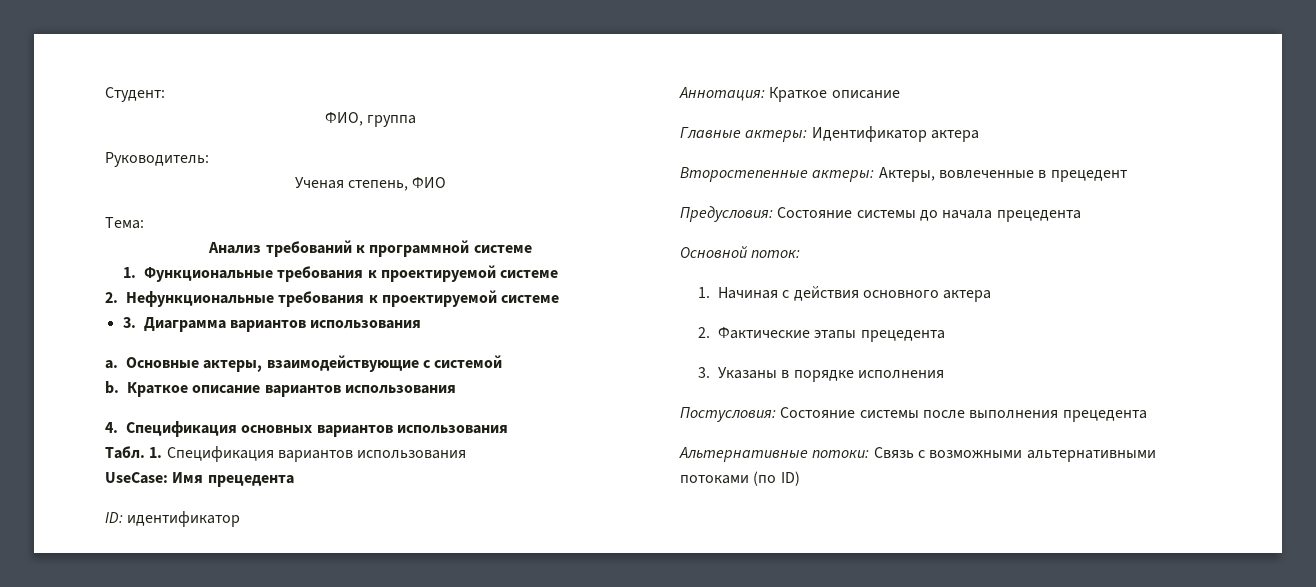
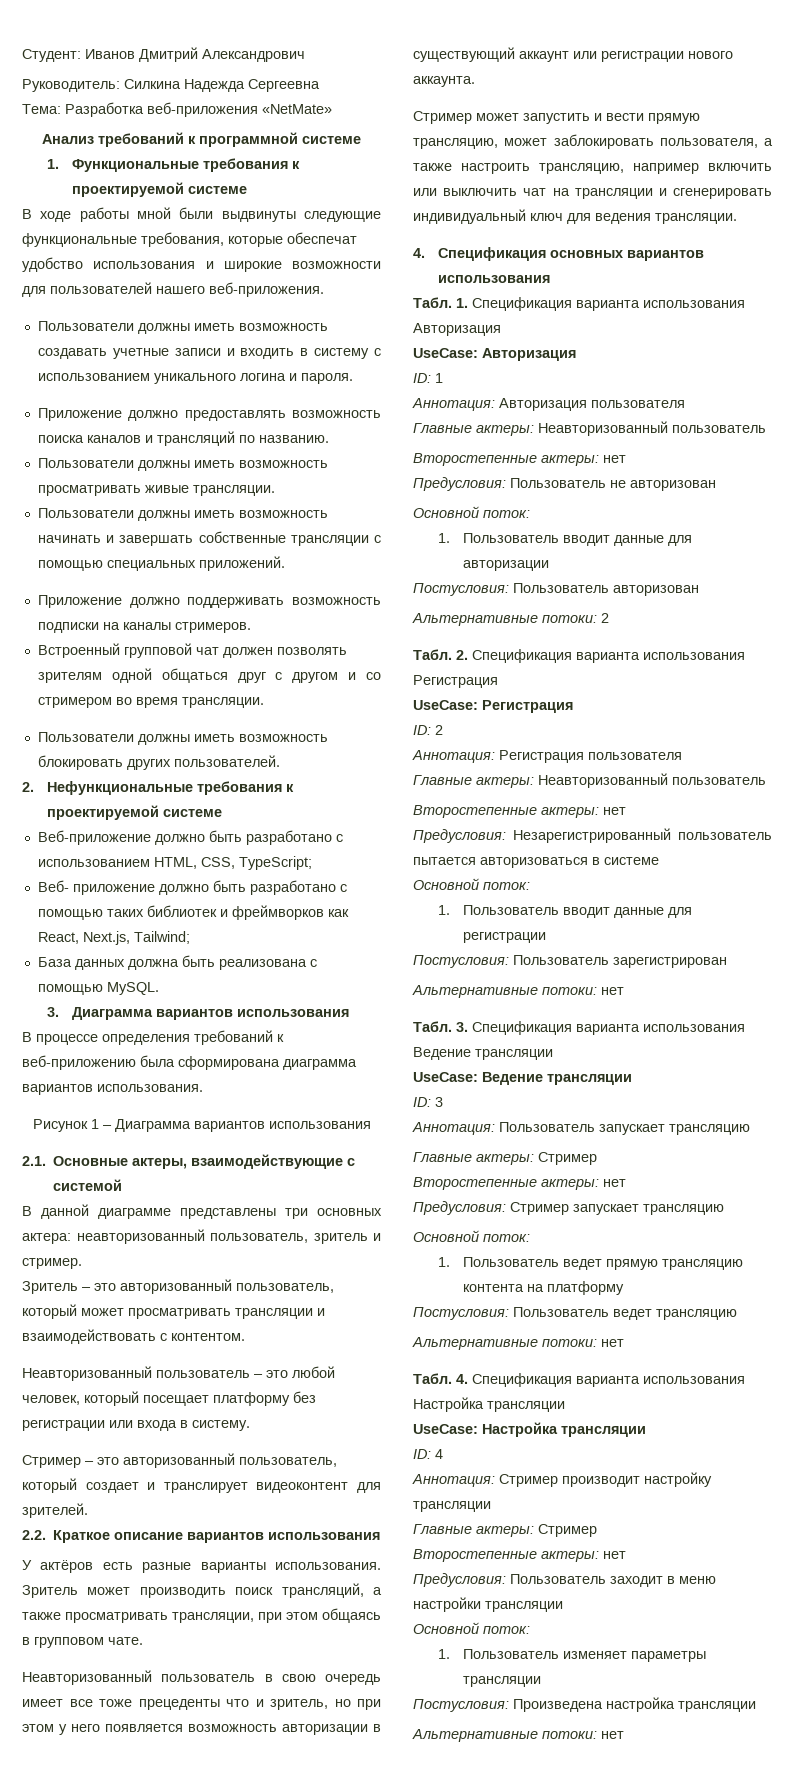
- Студент:
- ФИО, группа
- Руководитель:
- Ученая степень, ФИО
- Тема:
+ Студент: Иванов Дмитрий Александрович
+ Руководитель: Силкина Надежда Сергеевна
+ Тема: Разработка веб-приложения «NetMate»
+ В ходе работы мной были выдвинуты следующие функциональные требования, которые обеспечат удобство использования и широкие возможности для пользователей нашего веб-приложения.
+ Пользователи должны иметь возможность создавать учетные записи и входить в систему с использованием уникального логина и пароля.
+ Приложение должно предоставлять возможность поиска каналов и трансляций по названию.
+ Пользователи должны иметь возможность просматривать живые трансляции.
+ Пользователи должны иметь возможность начинать и завершать собственные трансляции с помощью специальных приложений.
+ Приложение должно поддерживать возможность подписки на каналы стримеров.
+ Встроенный групповой чат должен позволять зрителям одной общаться друг с другом и со стримером во время трансляции.
+ Пользователи должны иметь возможность блокировать других пользователей.
+ Веб-приложение должно быть разработано с использованием HTML, CSS, TypeScript;
+ Веб- приложение должно быть разработано с помощью таких библиотек и фреймворков как React, Next.js, Tailwind;
+ База данных должна быть реализована с помощью MySQL.
  3. Диаграмма вариантов использования
- a. Основные актеры, взаимодействующие с системой
+ В процессе определения требований к веб-приложению была сформирована диаграмма вариантов использования.
+ Рисунок 1 – Диаграмма вариантов использования
+ 2.1. Основные актеры, взаимодействующие с системой
- b. Краткое описание вариантов использования
+ В данной диаграмме представлены три основных актера: неавторизованный пользователь, зритель и стример.
+ Зритель – это авторизованный пользователь, который может просматривать трансляции и взаимодействовать с контентом.
+ Неавторизованный пользователь – это любой человек, который посещает платформу без регистрации или входа в систему.
+ Стример – это авторизованный пользователь, который создает и транслирует видеоконтент для зрителей.
+ 2.2. Краткое описание вариантов использования
+ У актёров есть разные варианты использования. Зритель может производить поиск трансляций, а также просматривать трансляции, при этом общаясь в групповом чате.
+ Неавторизованный пользователь в свою очередь имеет все тоже прецеденты что и зритель, но при этом у него появляется возможность авторизации в существующий аккаунт или регистрации нового аккаунта.
+ Стример может запустить и вести прямую трансляцию, может заблокировать пользователя, а также настроить трансляцию, например включить или выключить чат на трансляции и сгенерировать индивидуальный ключ для ведения трансляции.
- 1. Спецификация вариантов использования
- UseCase: Имя прецедента
- ID: идентификатор
- Аннотация: Краткое описание
- Главные актеры: Идентификатор актера
- Второстепенные актеры: Актеры, вовлеченные в прецедент
- Предусловия: Состояние системы до начала прецедента
+ 1. Спецификация варианта использования Авторизация
+ UseCase: Авторизация
+ ID: 1
+ Аннотация: Авторизация пользователя
+ Главные актеры: Неавторизованный пользователь
+ Второстепенные актеры: нет
+ Предусловия: Пользователь не авторизован
  Основной поток:
- 1. Начиная с действия основного актера
- 2. Фактические этапы прецедента
- 3. Указаны в порядке исполнения
- Постусловия: Состояние системы после выполнения прецедента
- Альтернативные потоки: Связь с возможными альтернативными потоками (по ID)
+ 1. Пользователь вводит данные для авторизации
+ Постусловия: Пользователь авторизован
+ Альтернативные потоки: 2
+ Табл. 2. Спецификация варианта использования Регистрация
+ UseCase: Регистрация
+ ID: 2
+ Аннотация: Регистрация пользователя
+ Главные актеры: Неавторизованный пользователь
+ Второстепенные актеры: нет
+ Предусловия: Незарегистрированный пользователь пытается авторизоваться в системе
+ Основной поток:
+ 1. Пользователь вводит данные для регистрации
+ Постусловия: Пользователь зарегистрирован
+ Альтернативные потоки: нет
+ Табл. 3. Спецификация варианта использования Ведение трансляции
+ UseCase: Ведение трансляции
+ ID: 3
+ Аннотация: Пользователь запускает трансляцию
+ Главные актеры: Стример
+ Второстепенные актеры: нет
+ Предусловия: Стример запускает трансляцию
+ Основной поток:
+ 1. Пользователь ведет прямую трансляцию контента на платформу
+ Постусловия: Пользователь ведет трансляцию
+ Альтернативные потоки: нет
+ Табл. 4. Спецификация варианта использования Настройка трансляции
+ UseCase: Настройка трансляции
+ ID: 4
+ Аннотация: Стример производит настройку трансляции
+ Главные актеры: Стример
+ Второстепенные актеры: нет
+ Предусловия: Пользователь заходит в меню настройки трансляции
+ Основной поток:
+ 1. Пользователь изменяет параметры трансляции
+ Постусловия: Произведена настройка трансляции
+ Альтернативные потоки: нет

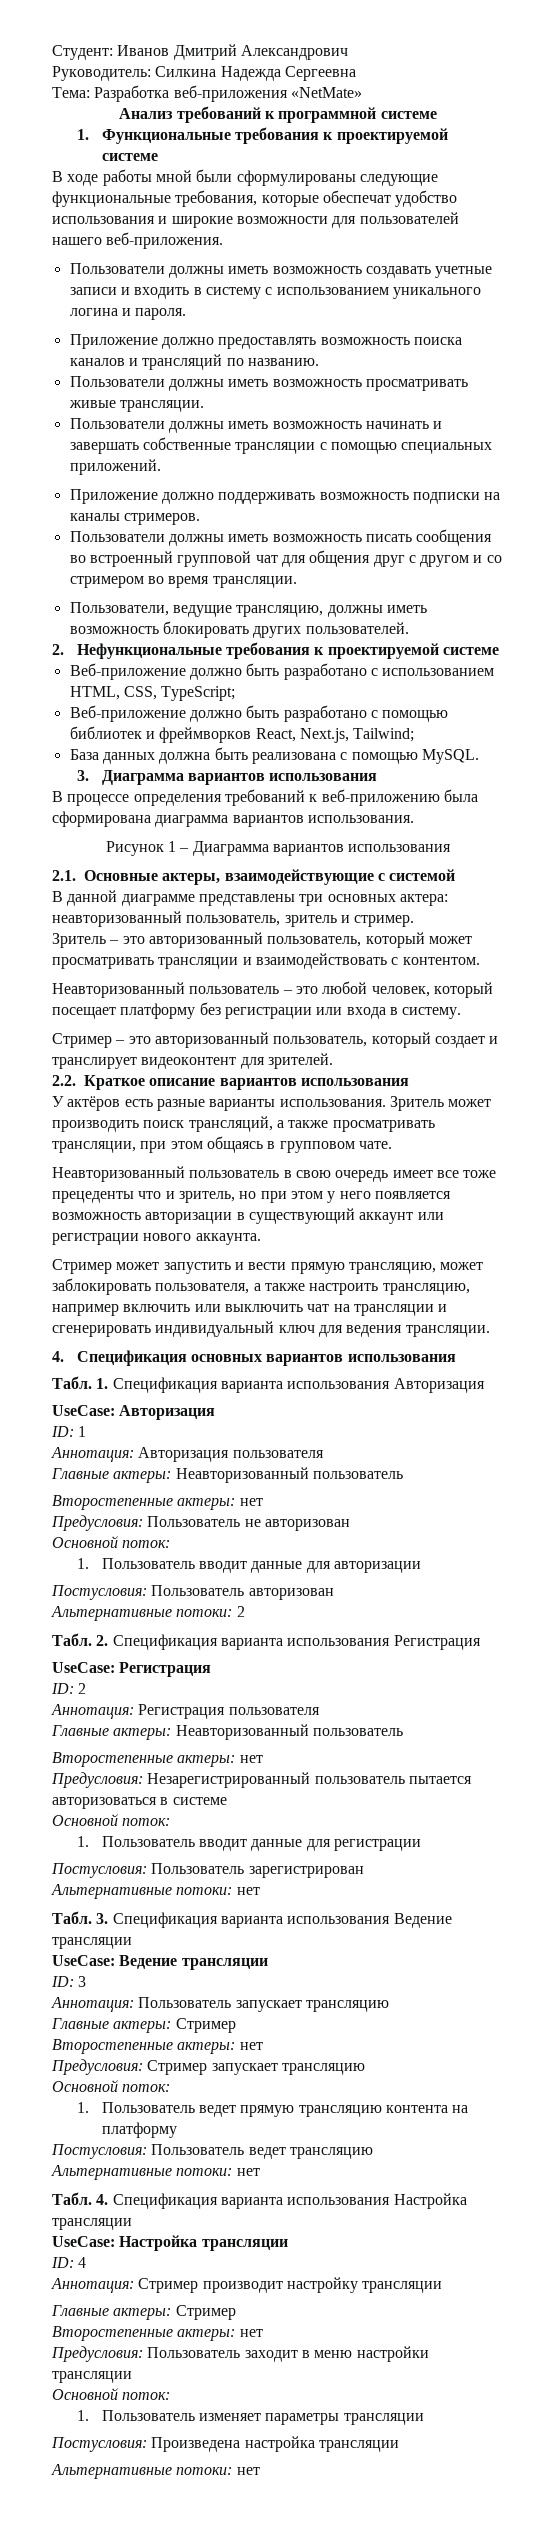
- В ходе работы мной были выдвинуты следующие функциональные требования, которые обеспечат удобство использования и широкие возможности для пользователей нашего веб-приложения.
+ В ходе работы мной были сформулированы следующие функциональные требования, которые обеспечат удобство использования и широкие возможности для пользователей нашего веб-приложения.
- Встроенный групповой чат должен позволять зрителям одной общаться друг с другом и со стримером во время трансляции.
+ Пользователи должны иметь возможность писать сообщения во встроенный групповой чат для общения друг с другом и со стримером во время трансляции.
- Пользователи должны иметь возможность блокировать других пользователей.
+ Пользователи, ведущие трансляцию, должны иметь возможность блокировать других пользователей.
- Веб- приложение должно быть разработано с помощью таких библиотек и фреймворков как React, Next.js, Tailwind;
+ Веб-приложение должно быть разработано с помощью библиотек и фреймворков React, Next.js, Tailwind;

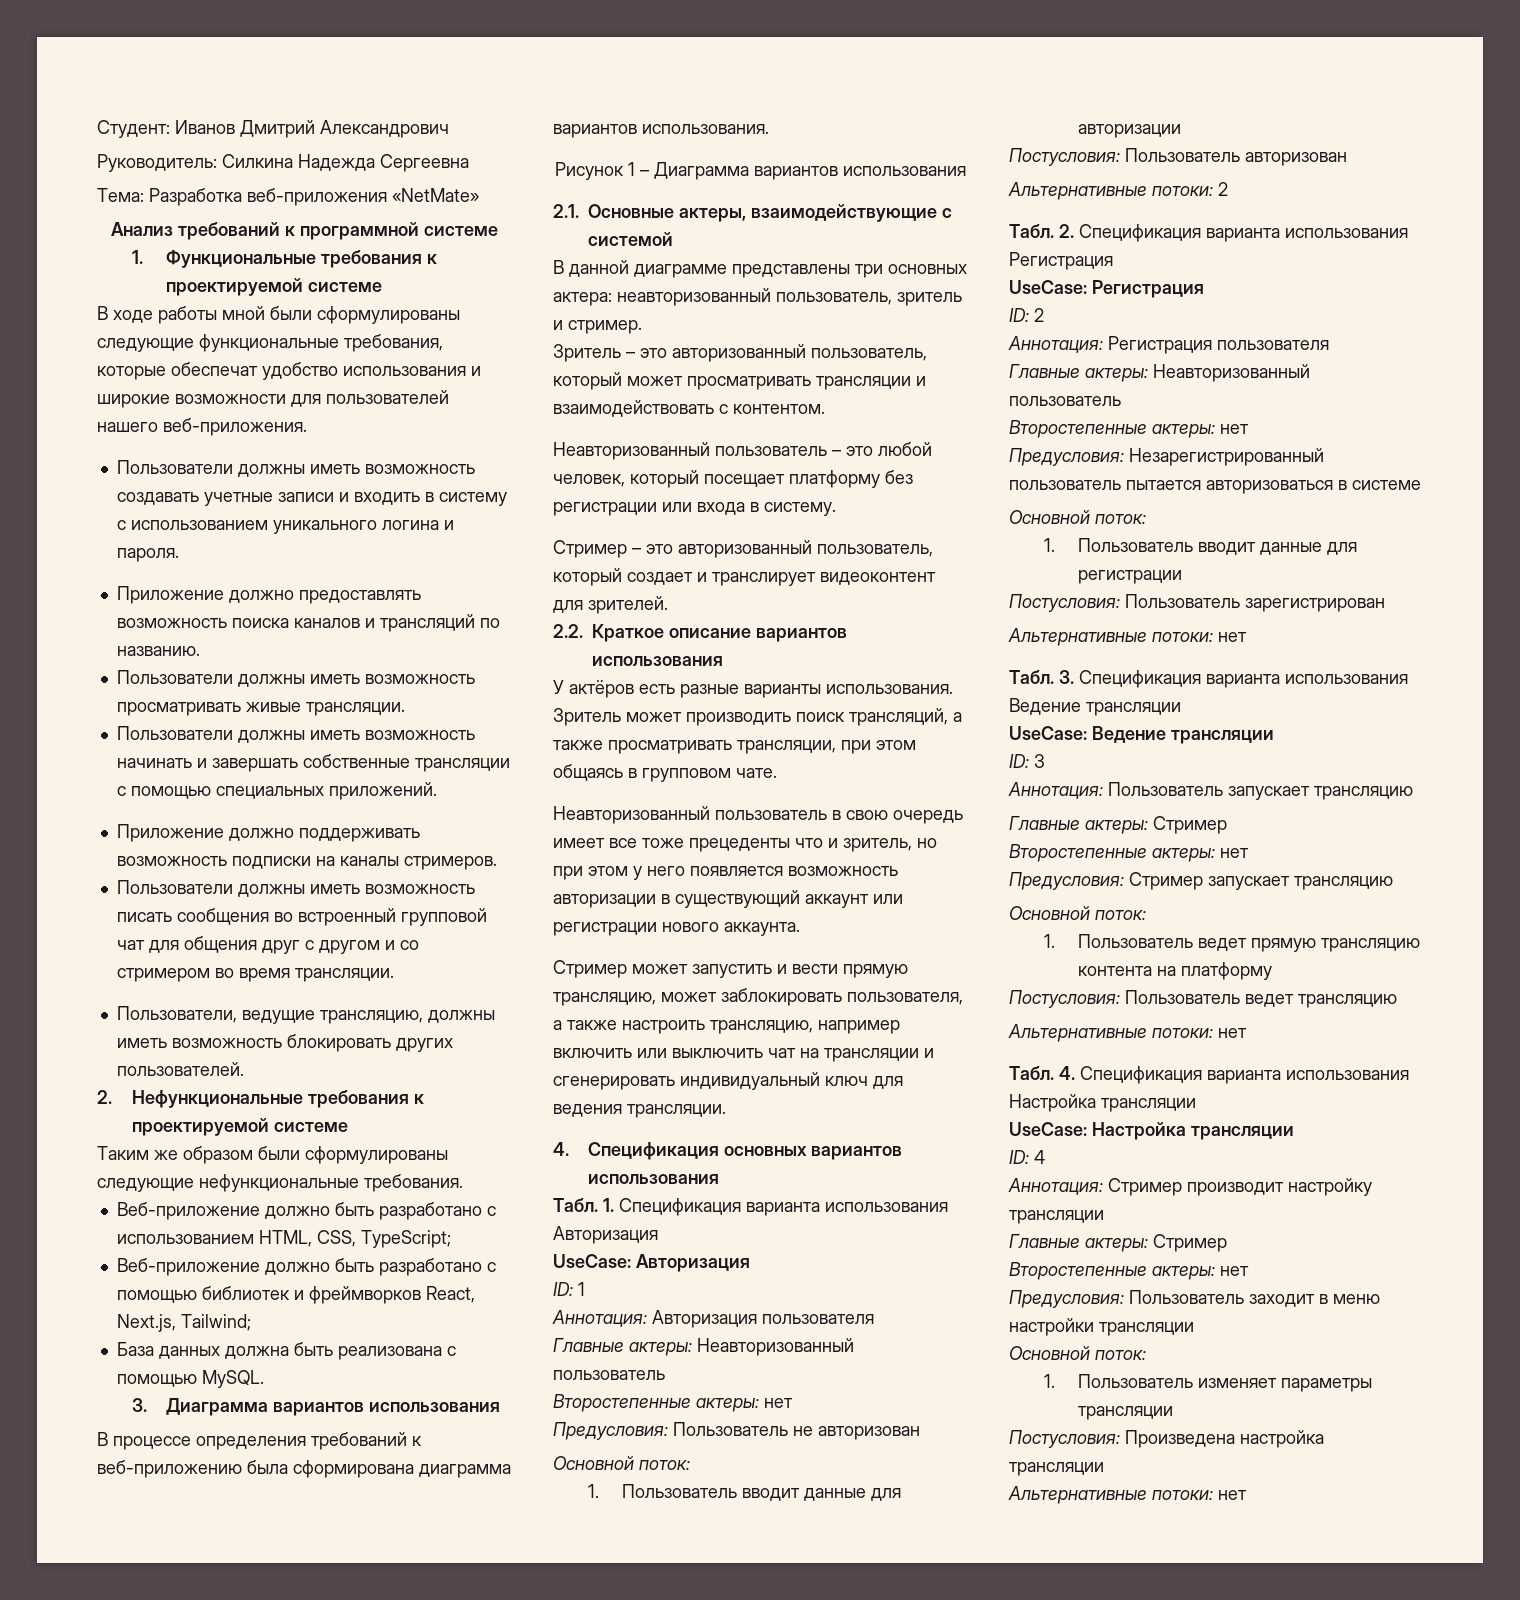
+ Таким же образом были сформулированы следующие нефункциональные требования.

